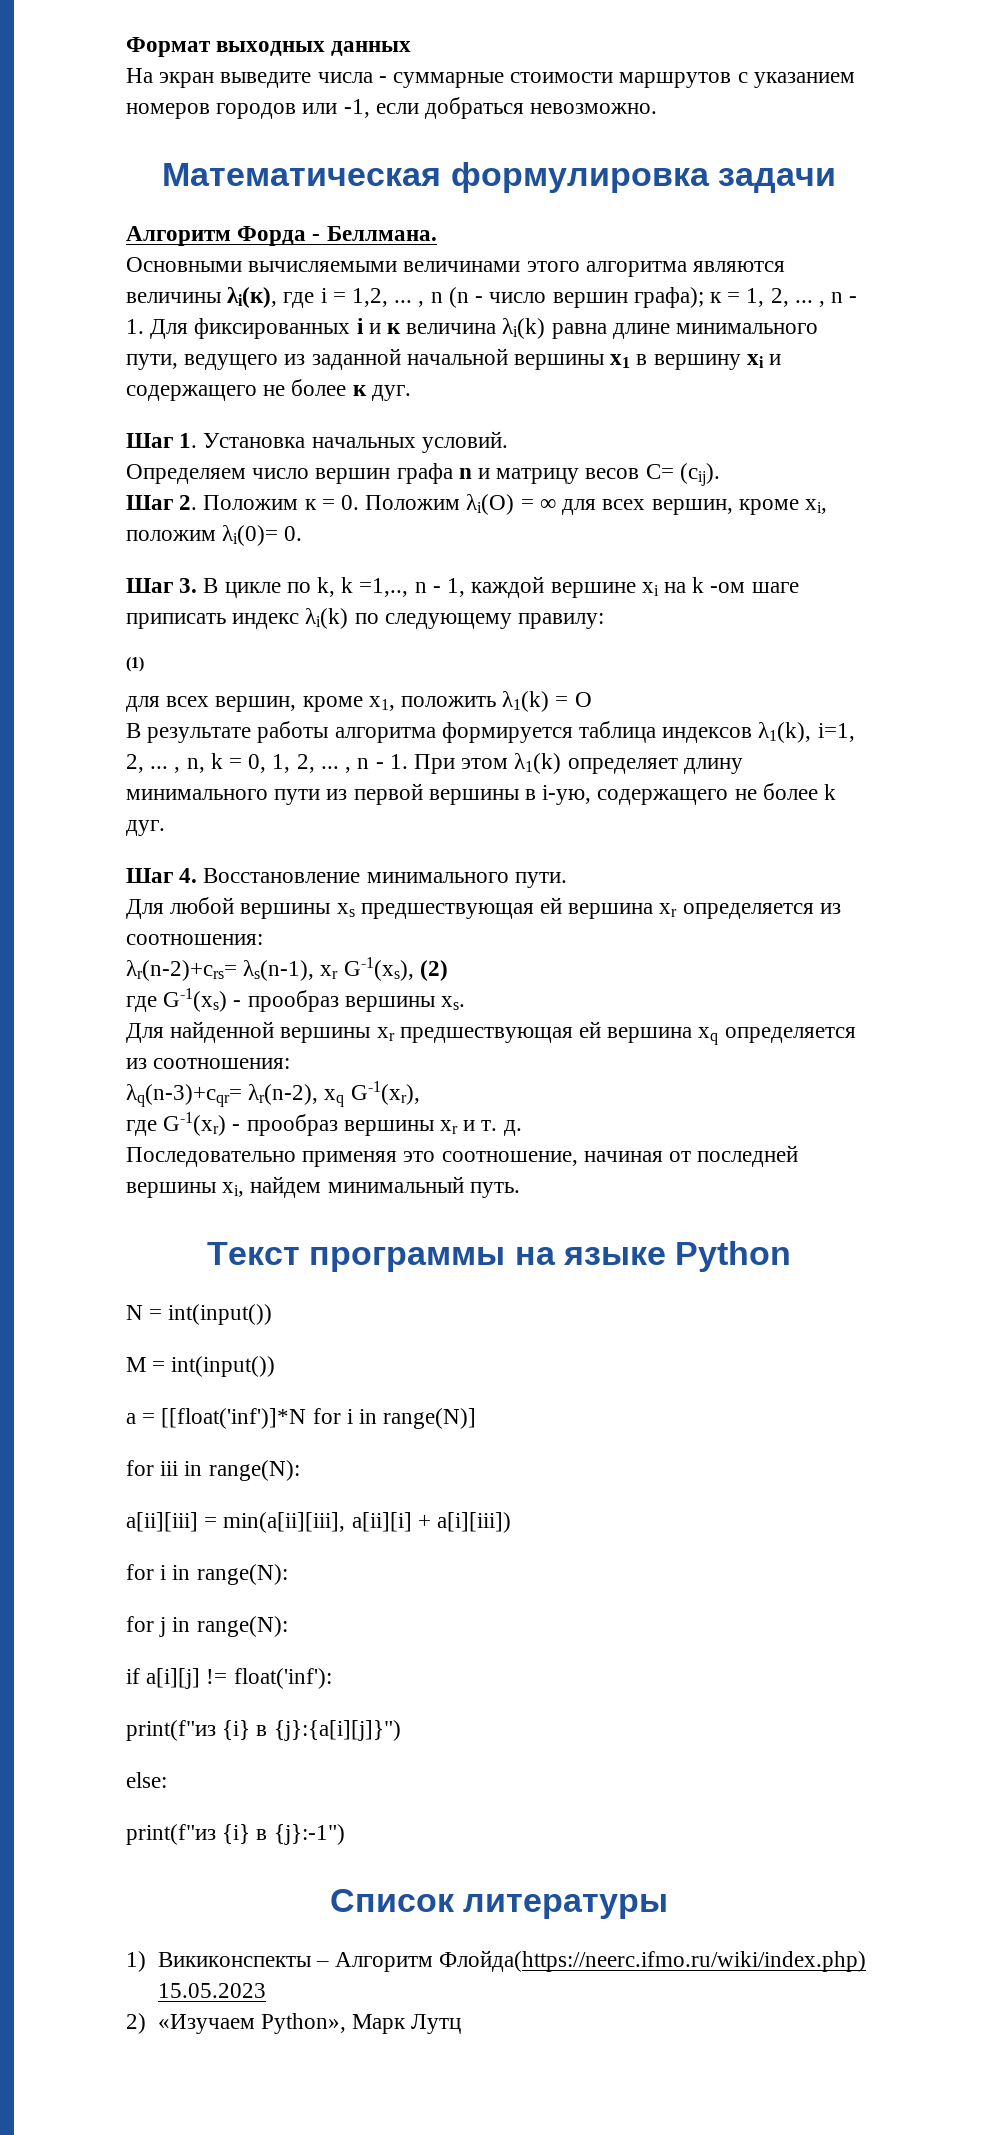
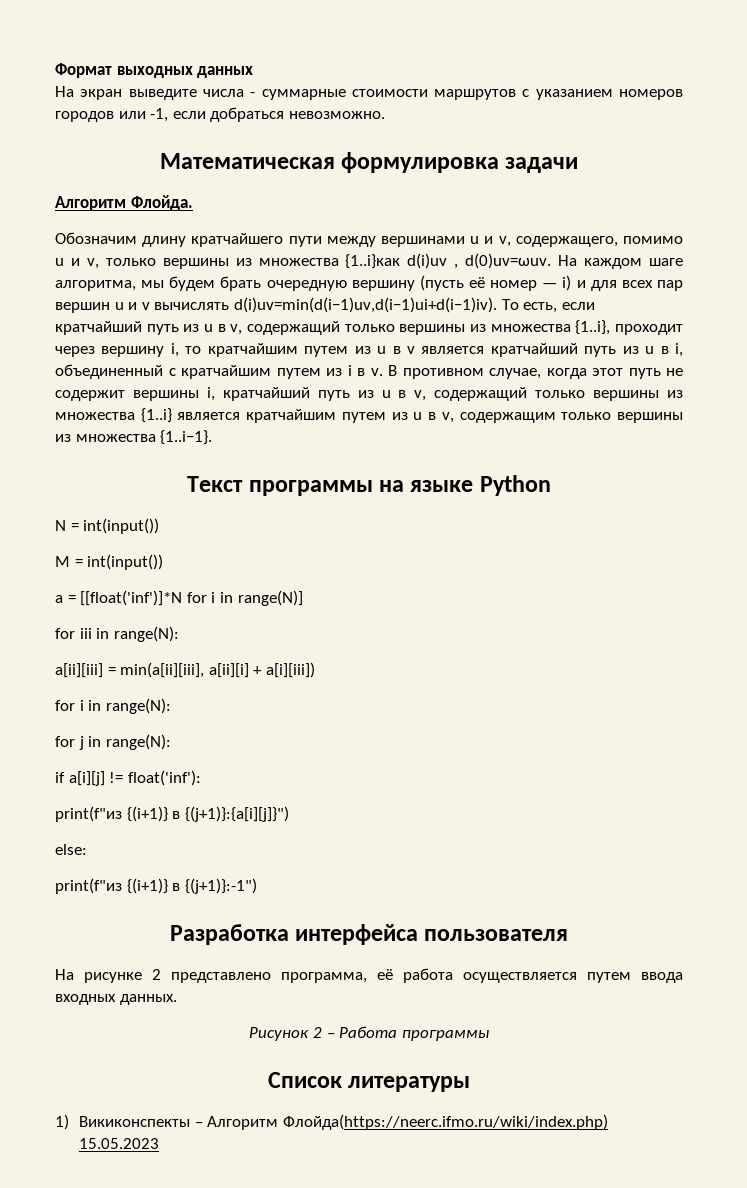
- Алгоритм Форда - Беллмана.
- Основными вычисляемыми величинами этого алгоритма являются величины λi(к), где i = 1,2, ... , n (n - число вершин графа); к = 1, 2, ... , n - 1. Для фиксированных i и к величина λi(k) равна длине минимального пути, ведущего из заданной начальной вершины х1 в вершину xi и содержащего не более к дуг.
- Шаг 1. Установка начальных условий.
- Определяем число вершин графа n и матрицу весов С= (сij).
- Шаг 2. Положим к = 0. Положим λi(О) = ∞ для всех вершин, кроме хi, положим λi(0)= 0.
- Шаг 3. В цикле по k, k =1,.., n - 1, каждой вершине хi на k -ом шаге приписать индекс λi(k) по следующему правилу:
- (1)
- для всех вершин, кроме x1, положить λ1(k) = О
- В результате работы алгоритма формируется таблица индексов λ1(k), i=1, 2, ... , n, k = 0, 1, 2, ... , n - 1. При этом λ1(k) определяет длину минимального пути из первой вершины в i-ую, содержащего не более k дуг.
- Шаг 4. Восстановление минимального пути.
- Для любой вершины xs предшествующая ей вершина хr определяется из соотношения:
- λr(n-2)+crs= λs(n-1), xr G-1(xs), (2)
- где G-1(xs) - прообраз вершины xs.
- Для найденной вершины хr предшествующая ей вершина хq определяется из соотношения:
- λq(n-3)+cqr= λr(n-2), xq G-1(xr),
- где G-1(xr) - прообраз вершины хr и т. д.
- Последовательно применяя это соотношение, начиная от последней вершины хi, найдем минимальный путь.
+ Алгоритм Флойда.
+ Обозначим длину кратчайшего пути между вершинами u и v, содержащего, помимо u и v, только вершины из множества {1..i}как d(i)uv , d(0)uv=ωuv. На каждом шаге алгоритма, мы будем брать очередную вершину (пусть её номер — i) и для всех пар вершин u и v вычислять d(i)uv=min(d(i−1)uv,d(i−1)ui+d(i−1)iv). То есть, если кратчайший путь из u в v, содержащий только вершины из множества {1..i}, проходит через вершину i, то кратчайшим путем из u в v является кратчайший путь из u в i, объединенный с кратчайшим путем из i в v. В противном случае, когда этот путь не содержит вершины i, кратчайший путь из u в v, содержащий только вершины из множества {1..i} является кратчайшим путем из u в v, содержащим только вершины из множества {1..i−1}.
- print(f"из {i} в {j}:{a[i][j]}")
+ print(f"из {(i+1)} в {(j+1)}:{a[i][j]}")
- print(f"из {i} в {j}:-1")
+ print(f"из {(i+1)} в {(j+1)}:-1")
+ Разработка интерфейса пользователя
+ На рисунке 2 представлено программа, её работа осуществляется путем ввода входных данных.
+ Рисунок 2 – Работа программы
- 2) «Изучаем Python», Марк Лутц

